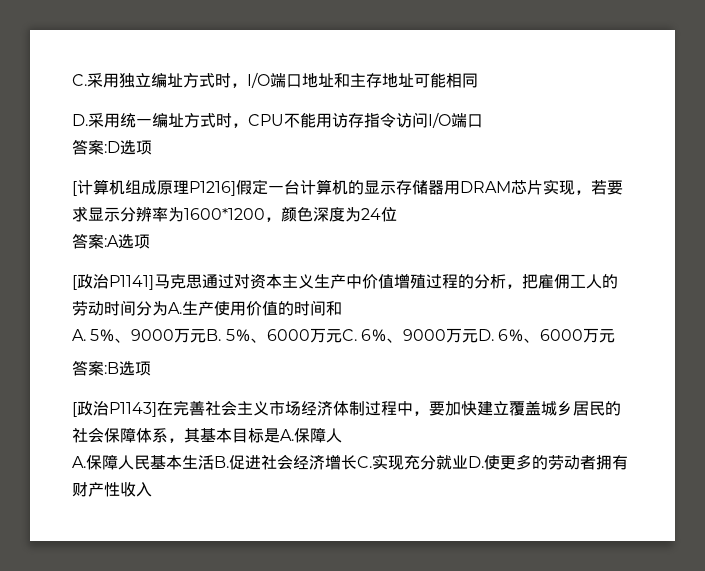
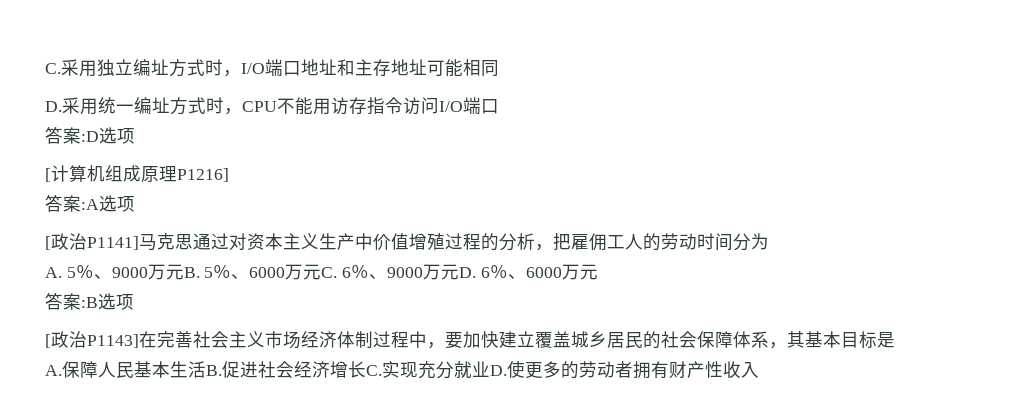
- [计算机组成原理P1216]假定一台计算机的显示存储器用DRAM芯片实现，若要求显示分辨率为1600*1200，颜色深度为24位
+ [计算机组成原理P1216]
- [政治P1141]马克思通过对资本主义生产中价值增殖过程的分析，把雇佣工人的劳动时间分为A.生产使用价值的时间和
+ [政治P1141]马克思通过对资本主义生产中价值增殖过程的分析，把雇佣工人的劳动时间分为
- [政治P1143]在完善社会主义市场经济体制过程中，要加快建立覆盖城乡居民的社会保障体系，其基本目标是A.保障人
+ [政治P1143]在完善社会主义市场经济体制过程中，要加快建立覆盖城乡居民的社会保障体系，其基本目标是

